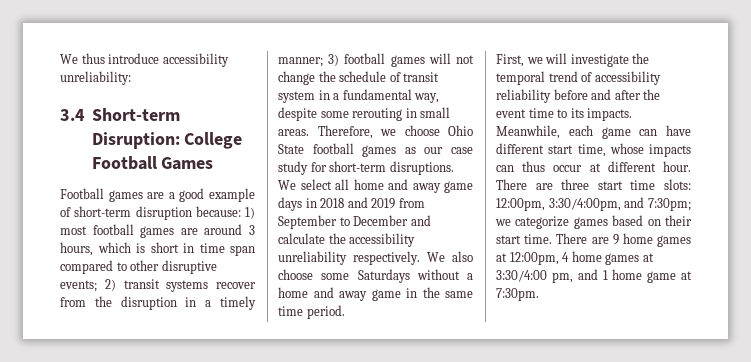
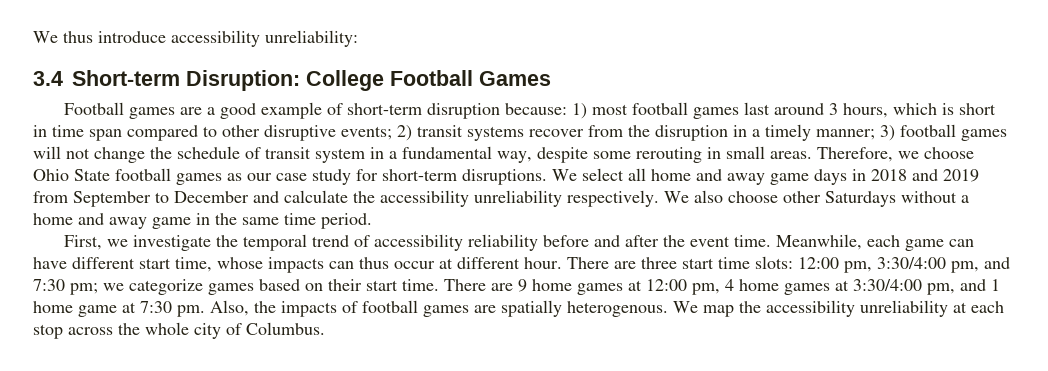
- Football games are a good example of short-term disruption because: 1) most football games are around 3 hours, which is short in time span compared to other disruptive events; 2) transit systems recover from the disruption in a timely manner; 3) football games will not change the schedule of transit system in a fundamental way, despite some rerouting in small areas.
+ Football games are a good example of short-term disruption because: 1) most football games last around 3 hours, which is short in time span compared to other disruptive events; 2) transit systems recover from the disruption in a timely manner; 3) football games will not change the schedule of transit system in a fundamental way, despite some rerouting in small areas.
- We also choose some Saturdays without a home and away game in the same time period.
+ We also choose other Saturdays without a home and away game in the same time period.
- First, we will investigate the temporal trend of accessibility reliability before and after the event time to its impacts.
+ First, we investigate the temporal trend of accessibility reliability before and after the event time.
- There are three start time slots: 12:00pm, 3:30/4:00pm, and 7:30pm; we categorize games based on their start time.
+ There are three start time slots: 12:00 pm, 3:30/4:00 pm, and 7:30 pm; we categorize games based on their start time.
- There are 9 home games at 12:00pm, 4 home games at 3:30/4:00 pm, and 1 home game at 7:30pm.
+ There are 9 home games at 12:00 pm, 4 home games at 3:30/4:00 pm, and 1 home game at 7:30 pm. Also, the impacts of football games are spatially heterogenous. We map the accessibility unreliability at each stop across the whole city of Columbus.

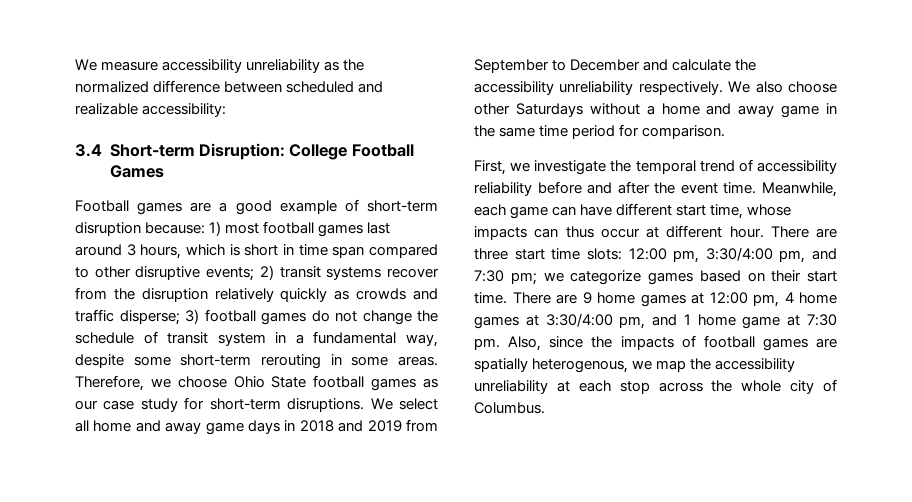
- We thus introduce accessibility unreliability:
+ We measure accessibility unreliability as the normalized difference between scheduled and realizable accessibility:
- Football games are a good example of short-term disruption because: 1) most football games last around 3 hours, which is short in time span compared to other disruptive events; 2) transit systems recover from the disruption in a timely manner; 3) football games will not change the schedule of transit system in a fundamental way, despite some rerouting in small areas.
+ Football games are a good example of short-term disruption because: 1) most football games last around 3 hours, which is short in time span compared to other disruptive events; 2) transit systems recover from the disruption relatively quickly as crowds and traffic disperse; 3) football games do not change the schedule of transit system in a fundamental way, despite some short-term rerouting in some areas.
- We also choose other Saturdays without a home and away game in the same time period.
+ We also choose other Saturdays without a home and away game in the same time period for comparison.
- Also, the impacts of football games are spatially heterogenous. We map the accessibility unreliability at each stop across the whole city of Columbus.
+ Also, since the impacts of football games are spatially heterogenous, we map the accessibility unreliability at each stop across the whole city of Columbus.

